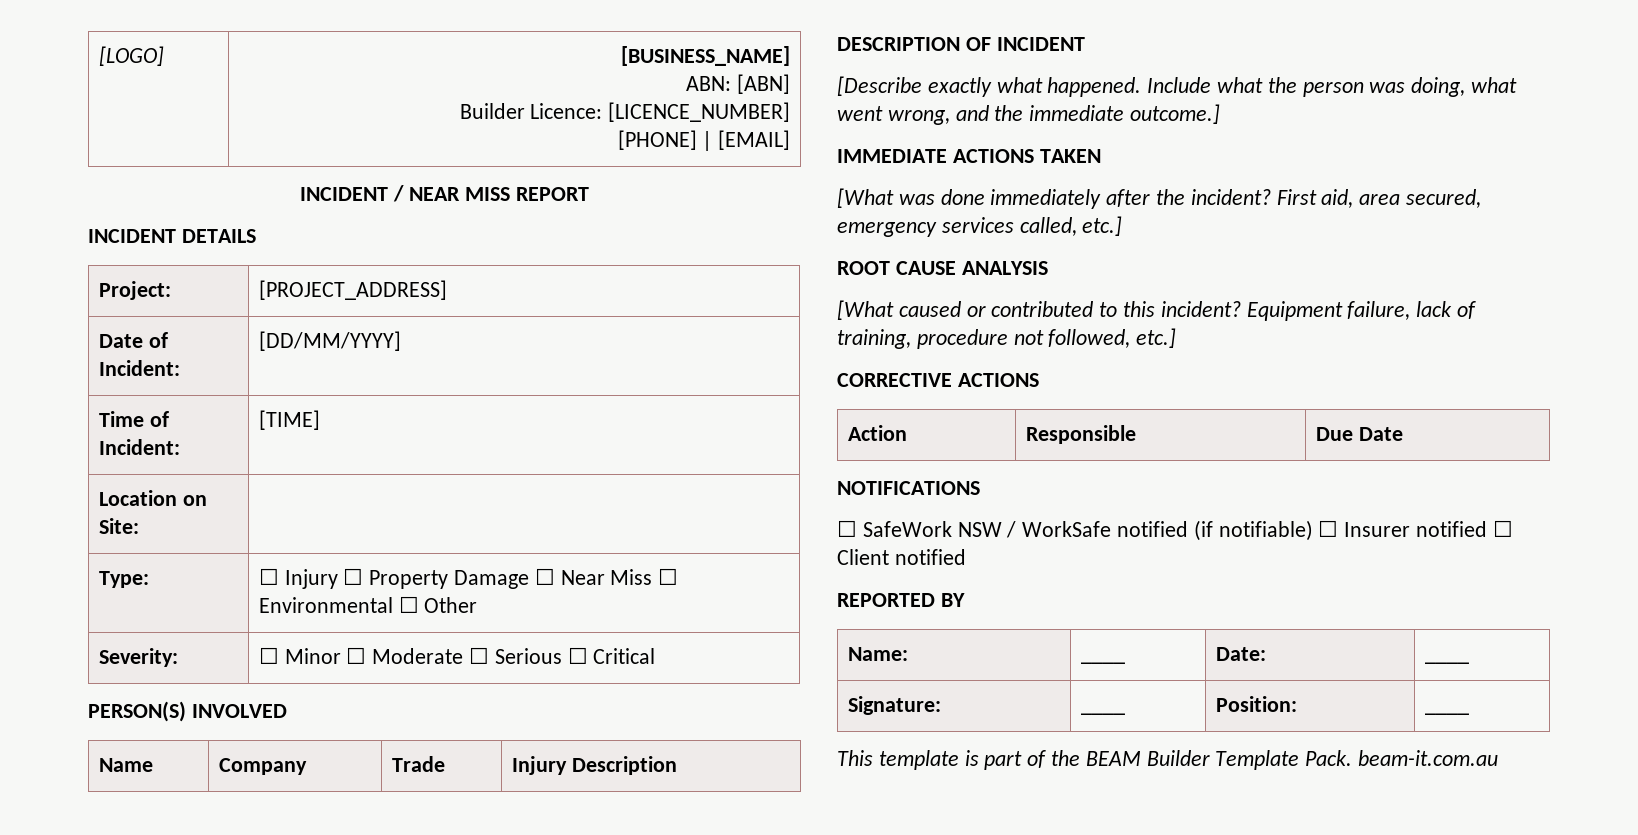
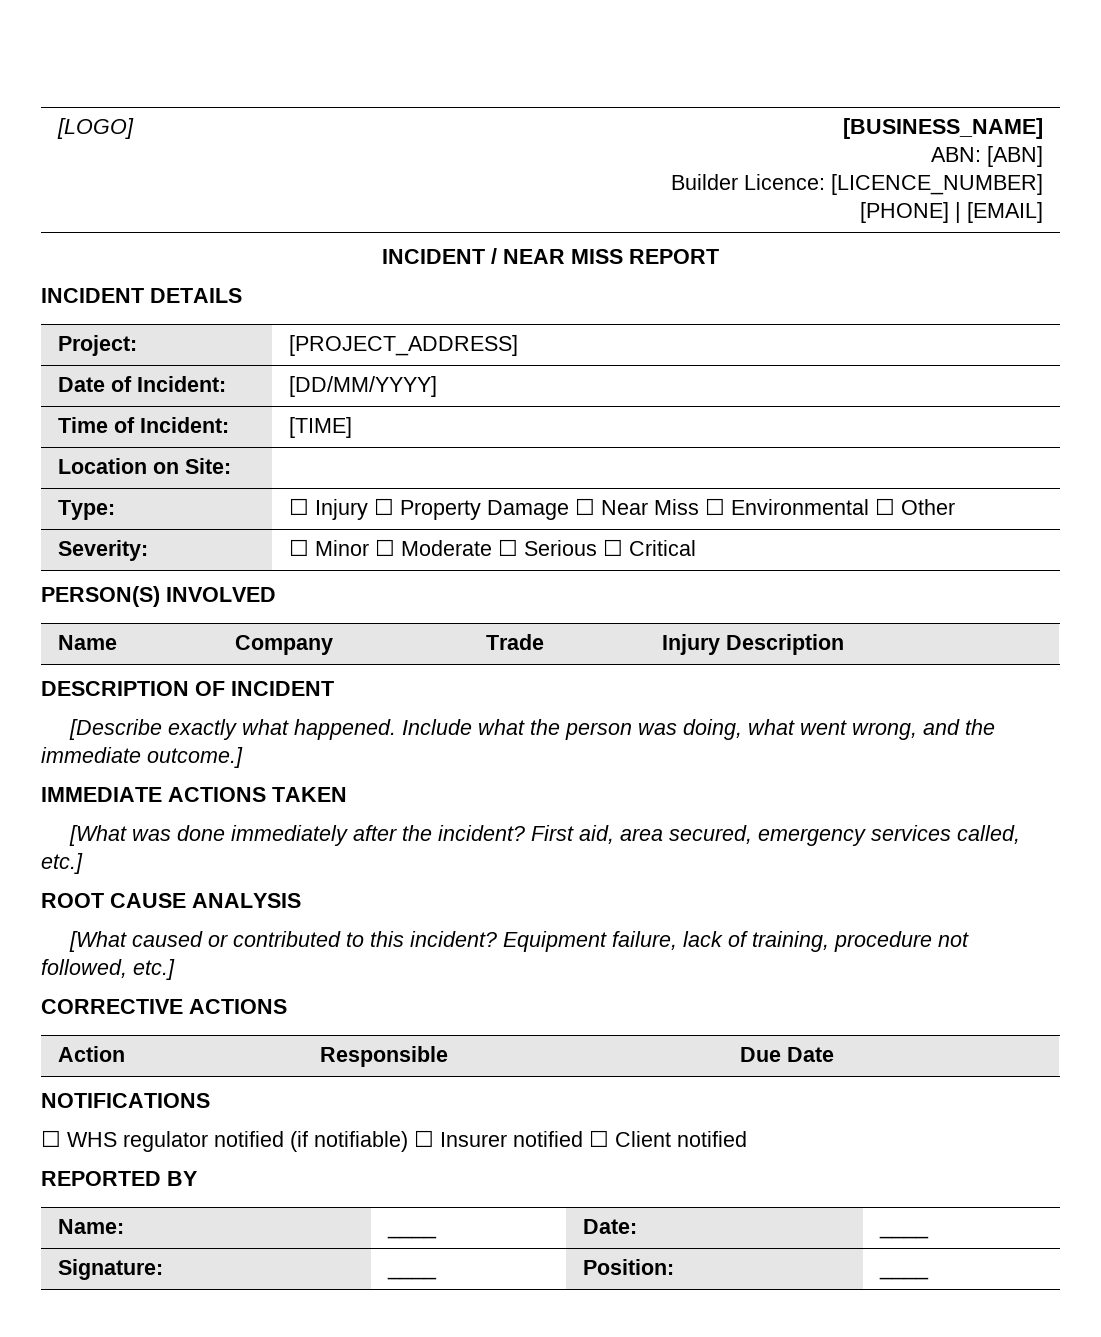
- ☐ SafeWork NSW / WorkSafe notified (if notifiable) ☐ Insurer notified ☐ Client notified
+ ☐ WHS regulator notified (if notifiable) ☐ Insurer notified ☐ Client notified
- This template is part of the BEAM Builder Template Pack. beam-it.com.au

